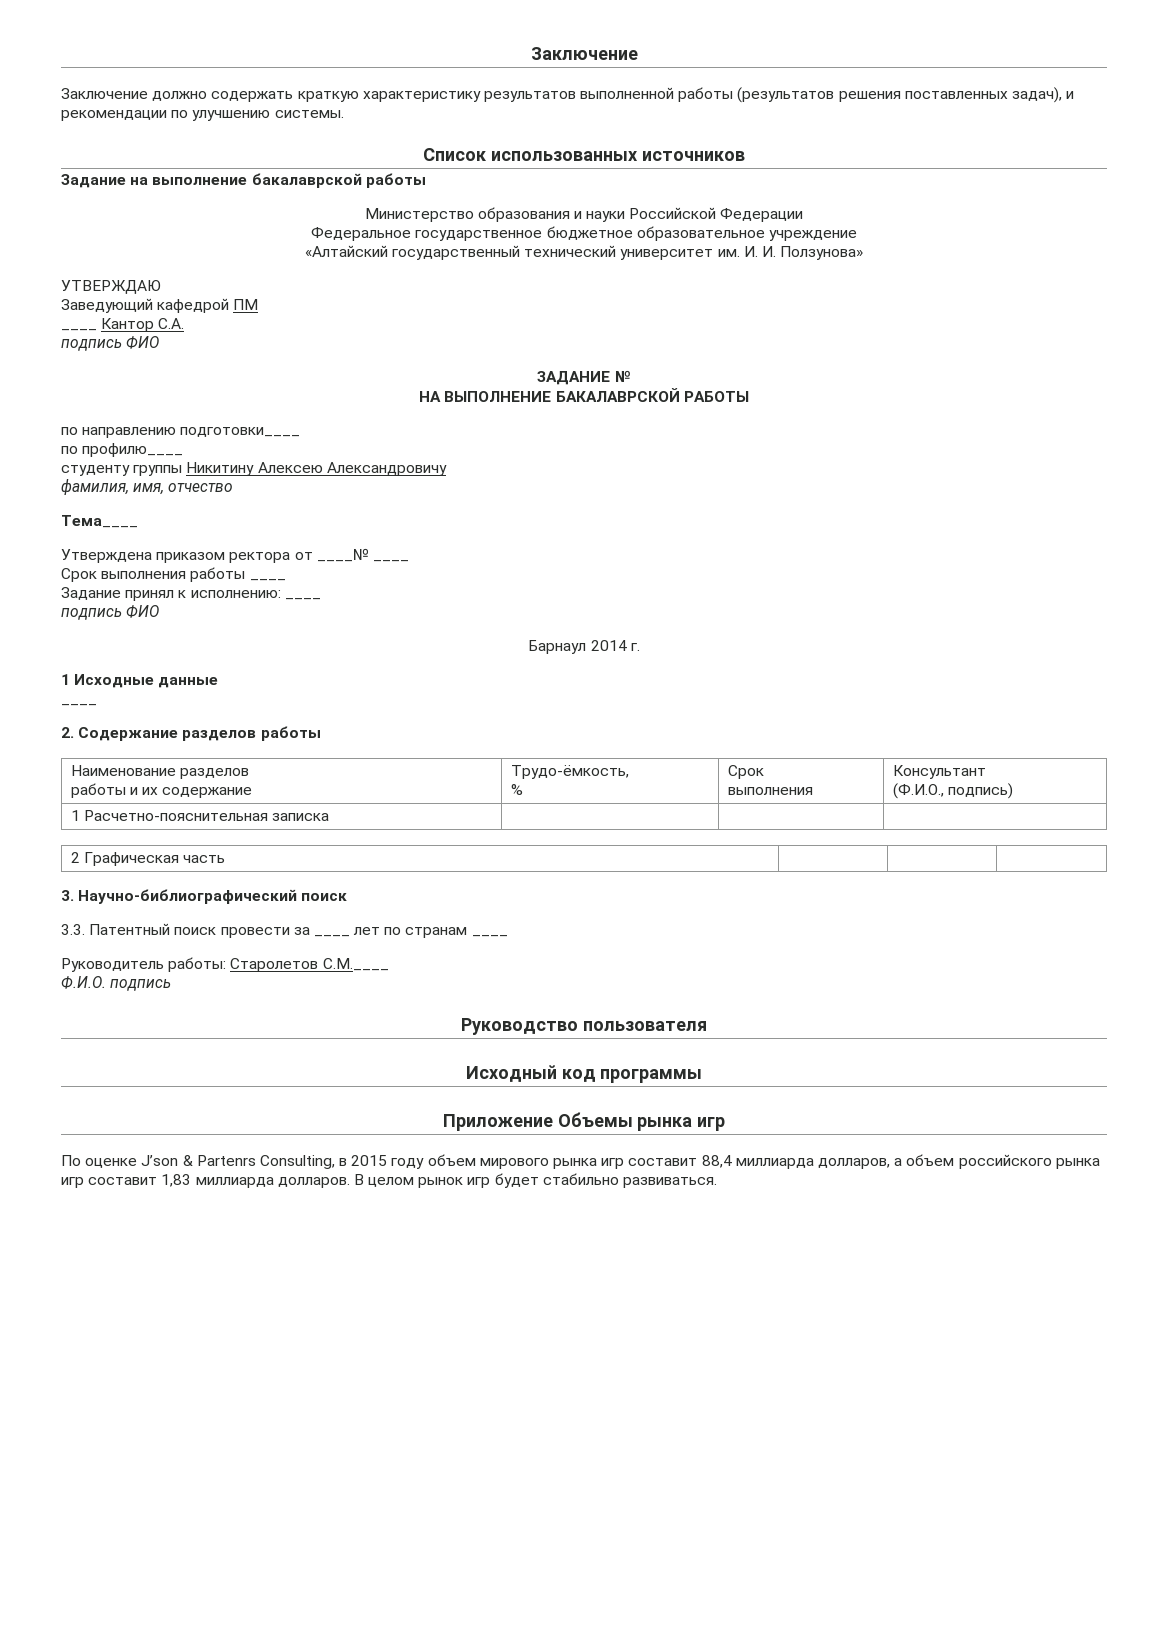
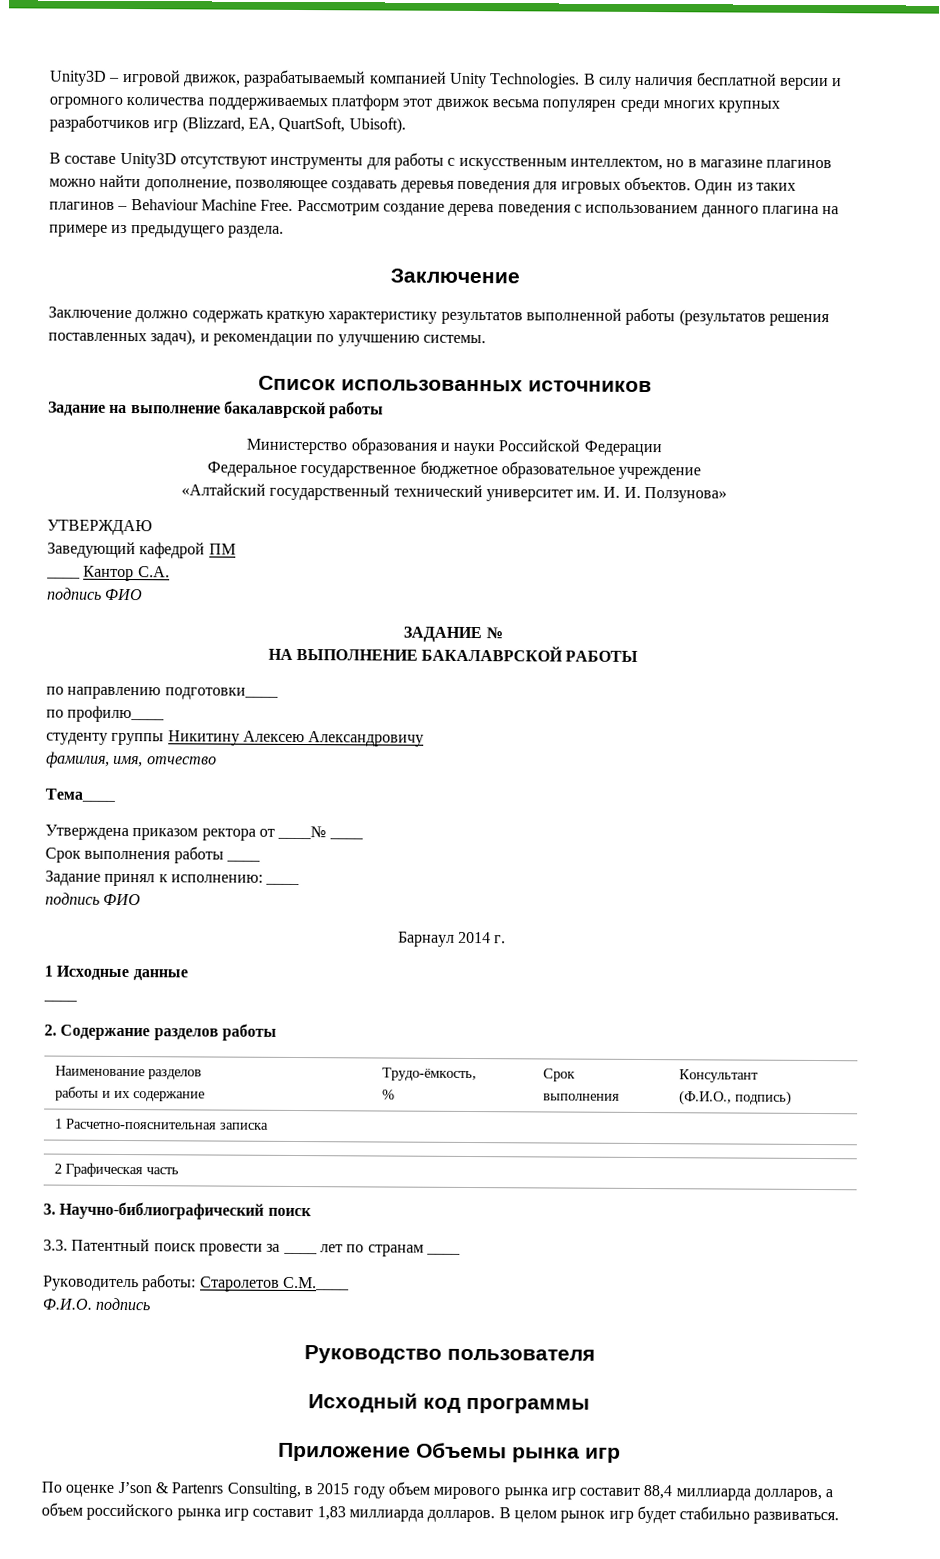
+ Unity3D – игровой движок, разрабатываемый компанией Unity Technologies. В силу наличия бесплатной версии и огромного количества поддерживаемых платформ этот движок весьма популярен среди многих крупных разработчиков игр (Blizzard, EA, QuartSoft, Ubisoft).
+ В составе Unity3D отсутствуют инструменты для работы с искусственным интеллектом, но в магазине плагинов можно найти дополнение, позволяющее создавать деревья поведения для игровых объектов. Один из таких плагинов – Behaviour Machine Free. Рассмотрим создание дерева поведения с использованием данного плагина на примере из предыдущего раздела.

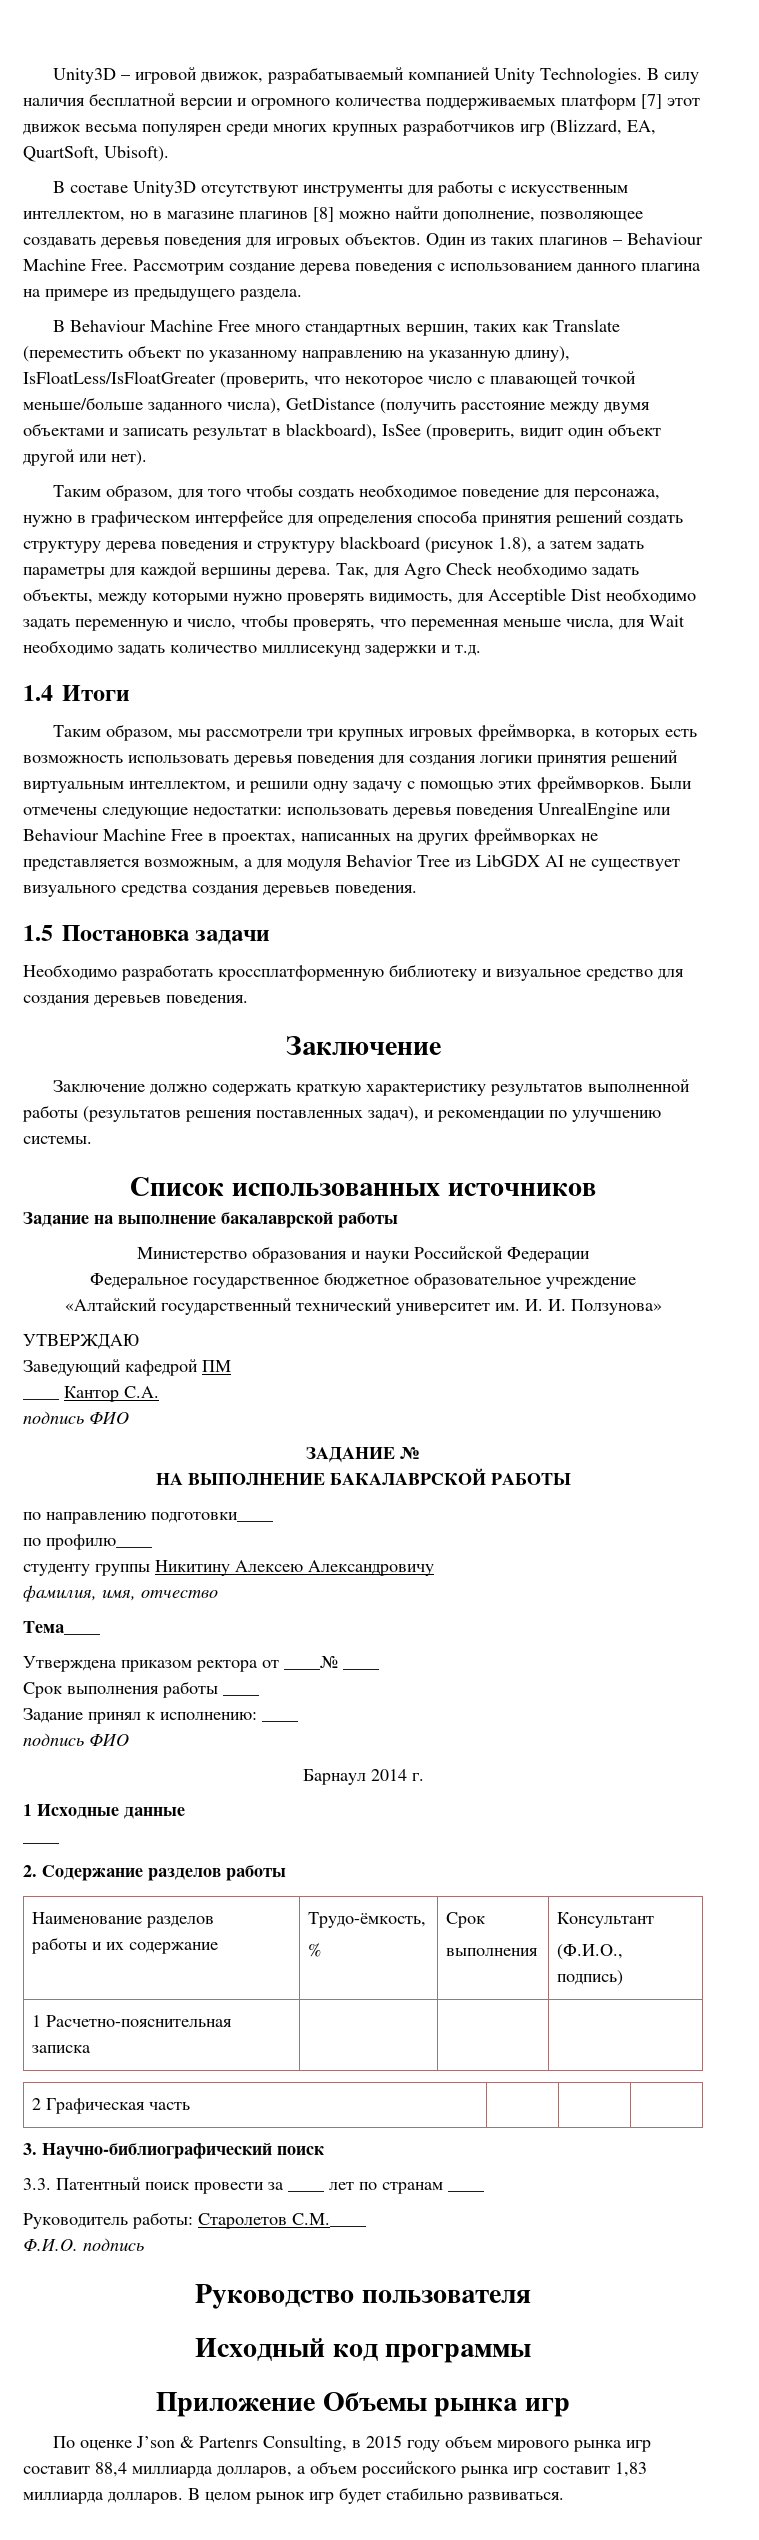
- В силу наличия бесплатной версии и огромного количества поддерживаемых платформ этот движок весьма популярен среди многих крупных разработчиков игр (Blizzard, EA, QuartSoft, Ubisoft).
+ В силу наличия бесплатной версии и огромного количества поддерживаемых платформ [7] этот движок весьма популярен среди многих крупных разработчиков игр (Blizzard, EA, QuartSoft, Ubisoft).
- В составе Unity3D отсутствуют инструменты для работы с искусственным интеллектом, но в магазине плагинов можно найти дополнение, позволяющее создавать деревья поведения для игровых объектов.
+ В составе Unity3D отсутствуют инструменты для работы с искусственным интеллектом, но в магазине плагинов [8] можно найти дополнение, позволяющее создавать деревья поведения для игровых объектов.
+ В Behaviour Machine Free много стандартных вершин, таких как Translate (переместить объект по указанному направлению на указанную длину), IsFloatLess/IsFloatGreater (проверить, что некоторое число с плавающей точкой меньше/больше заданного числа), GetDistance (получить расстояние между двумя объектами и записать результат в blackboard), IsSee (проверить, видит один объект другой или нет).
+ Таким образом, для того чтобы создать необходимое поведение для персонажа, нужно в графическом интерфейсе для определения способа принятия решений создать структуру дерева поведения и структуру blackboard (рисунок 1.8), а затем задать параметры для каждой вершины дерева. Так, для Agro Check необходимо задать объекты, между которыми нужно проверять видимость, для Acceptible Dist необходимо задать переменную и число, чтобы проверять, что переменная меньше числа, для Wait необходимо задать количество миллисекунд задержки и т.д.
+ 1.4 Итоги
+ Таким образом, мы рассмотрели три крупных игровых фреймворка, в которых есть возможность использовать деревья поведения для создания логики принятия решений виртуальным интеллектом, и решили одну задачу с помощью этих фреймворков. Были отмечены следующие недостатки: использовать деревья поведения UnrealEngine или Behaviour Machine Free в проектах, написанных на других фреймворках не представляется возможным, а для модуля Behavior Tree из LibGDX AI не существует визуального средства создания деревьев поведения.
+ 1.5 Постановка задачи
+ Необходимо разработать кроссплатформенную библиотеку и визуальное средство для создания деревьев поведения.

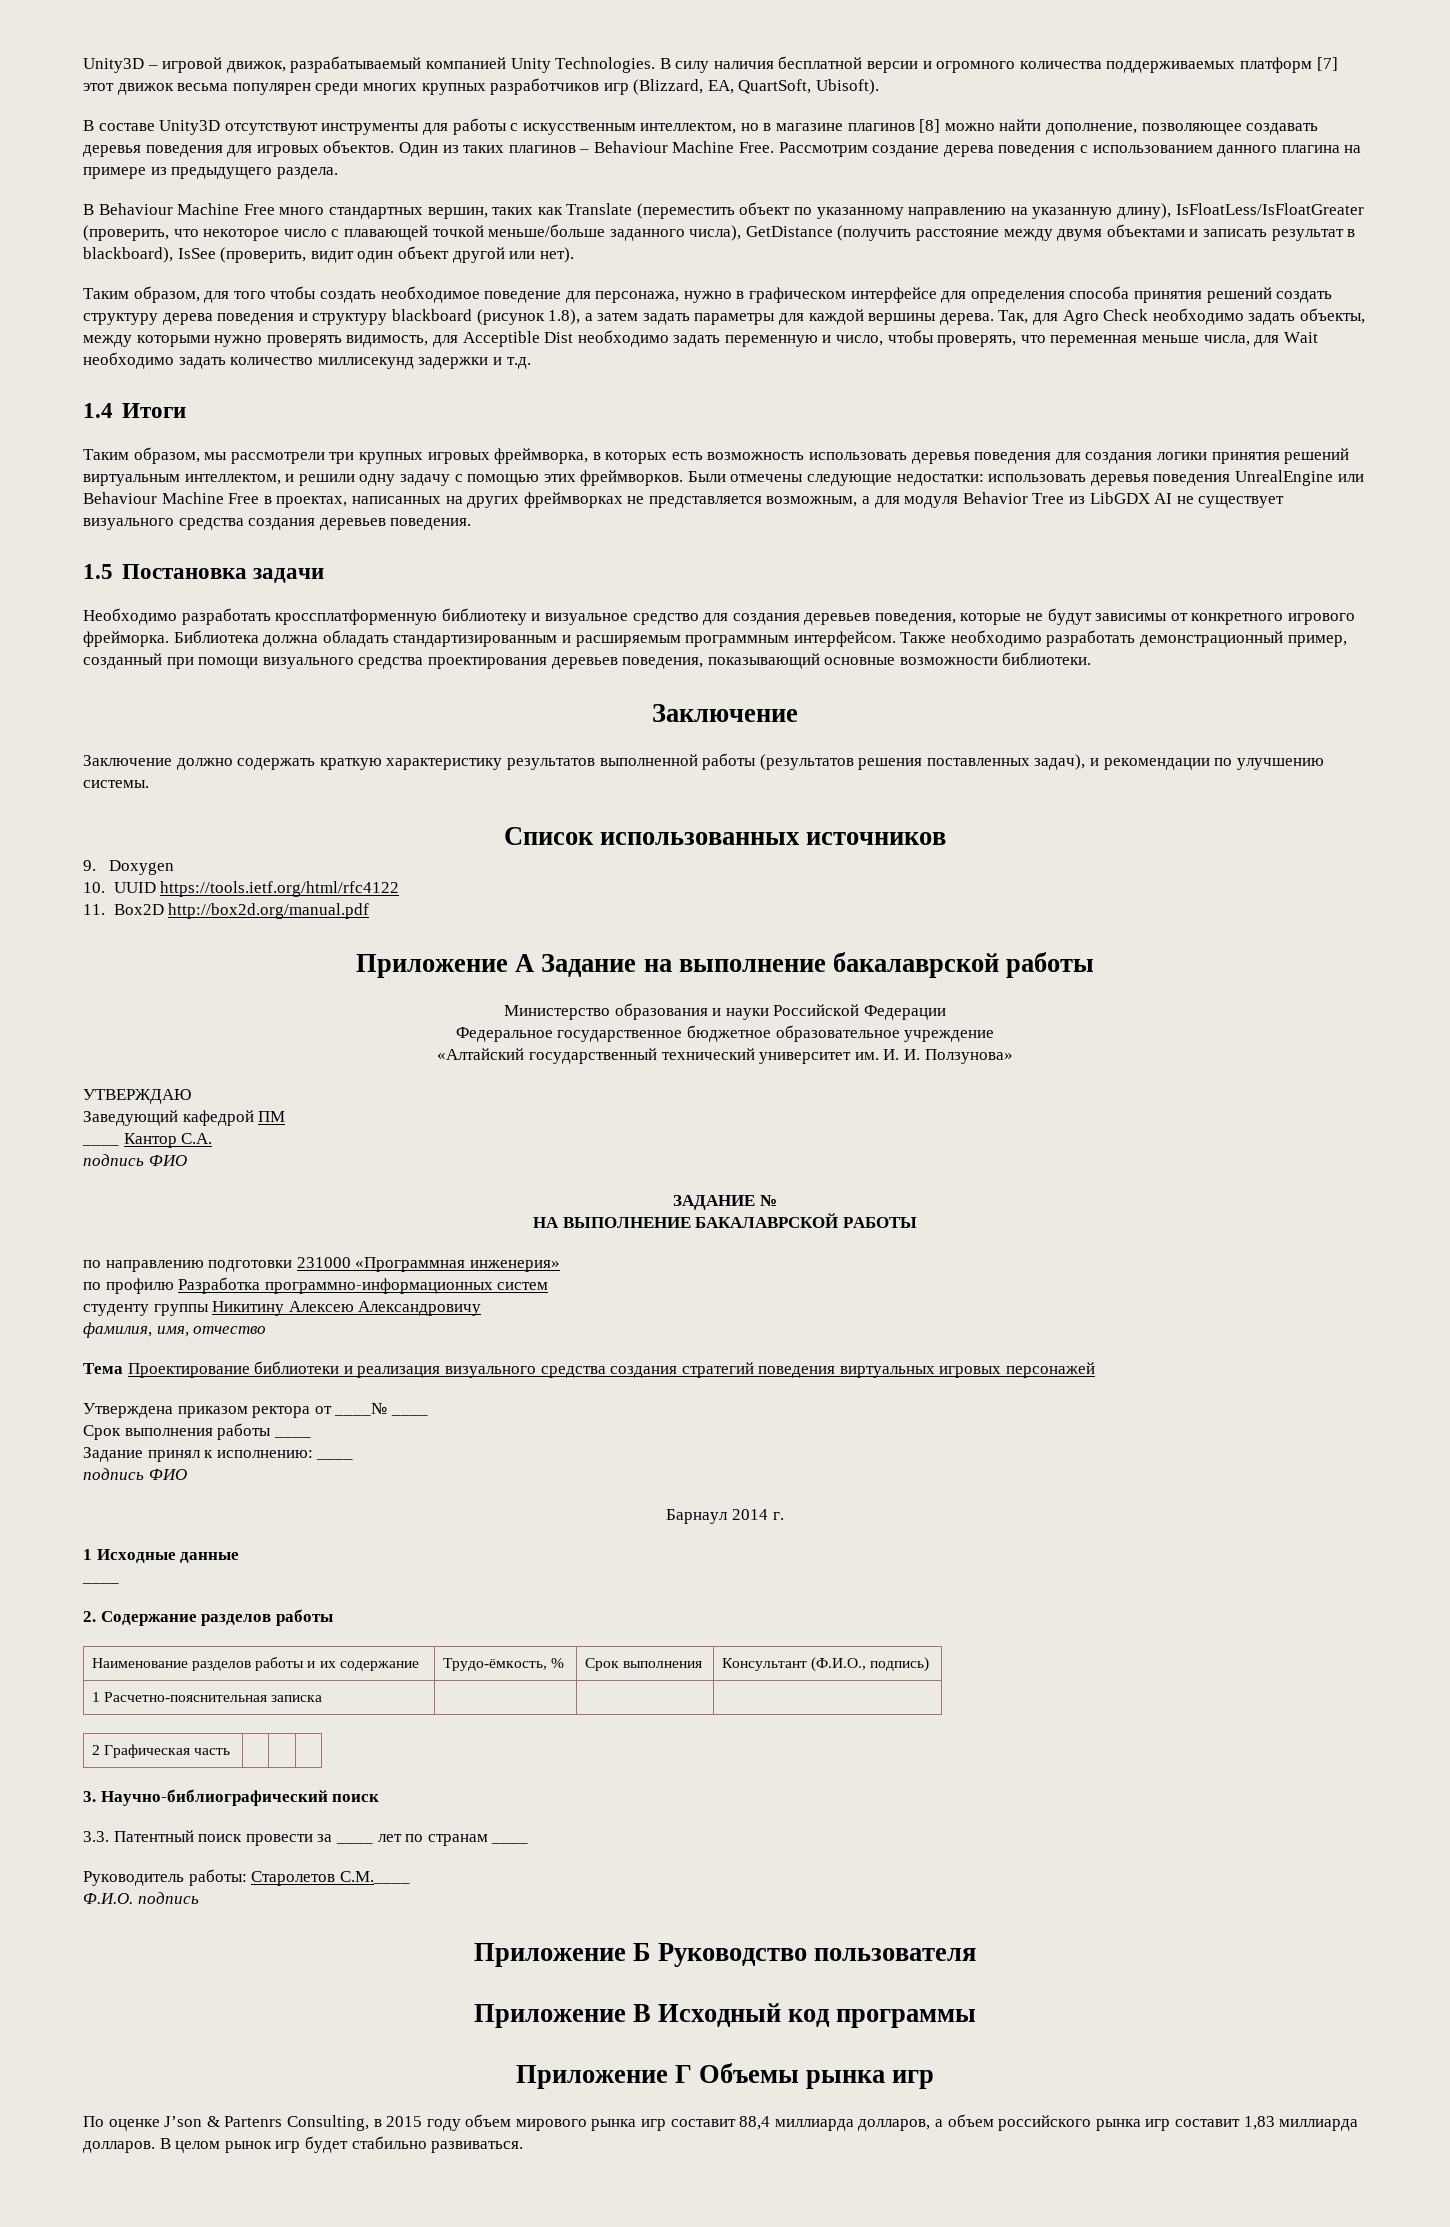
- Необходимо разработать кроссплатформенную библиотеку и визуальное средство для создания деревьев поведения.
+ Необходимо разработать кроссплатформенную библиотеку и визуальное средство для создания деревьев поведения, которые не будут зависимы от конкретного игрового фрейморка. Библиотека должна обладать стандартизированным и расширяемым программным интерфейсом. Также необходимо разработать демонстрационный пример, созданный при помощи визуального средства проектирования деревьев поведения, показывающий основные возможности библиотеки.
- Задание на выполнение бакалаврской работы
+ 9. Doxygen
+ 10. UUID https://tools.ietf.org/html/rfc4122
+ 11. Box2D http://box2d.org/manual.pdf
+ Приложение А Задание на выполнение бакалаврской работы
- по направлению подготовки____
- по профилю____
+ по направлению подготовки 231000 «Программная инженерия»
+ по профилю Разработка программно-информационных систем
- Тема____
+ Тема Проектирование библиотеки и реализация визуального средства создания стратегий поведения виртуальных игровых персонажей
- Наименование разделов
- работы и их содержание | Трудо-ёмкость,
- % | Срок
- выполнения | Консультант
- (Ф.И.О., подпись)
+ Наименование разделов работы и их содержание | Трудо-ёмкость, % | Срок выполнения | Консультант (Ф.И.О., подпись)
- Руководство пользователя
+ Приложение Б Руководство пользователя
- Исходный код программы
+ Приложение В Исходный код программы
- Приложение Объемы рынка игр
+ Приложение Г Объемы рынка игр

